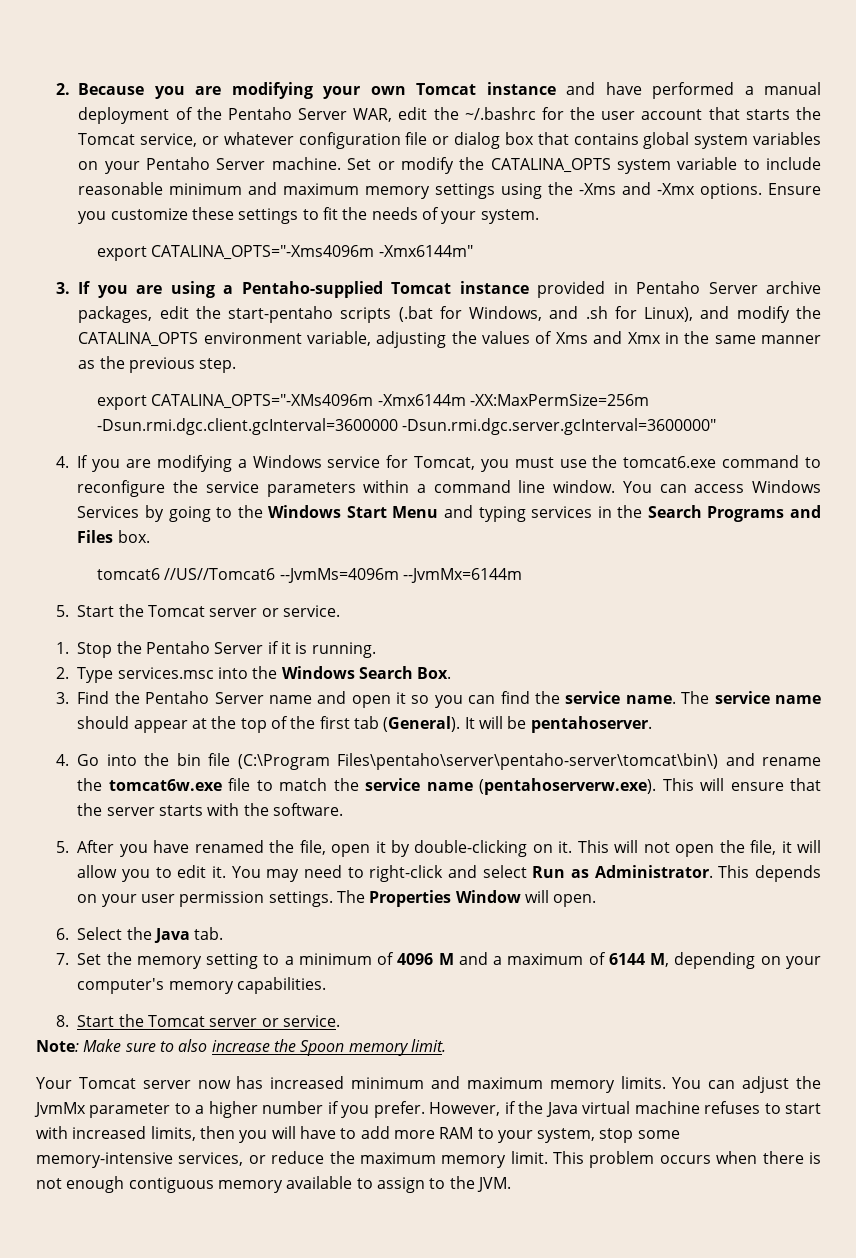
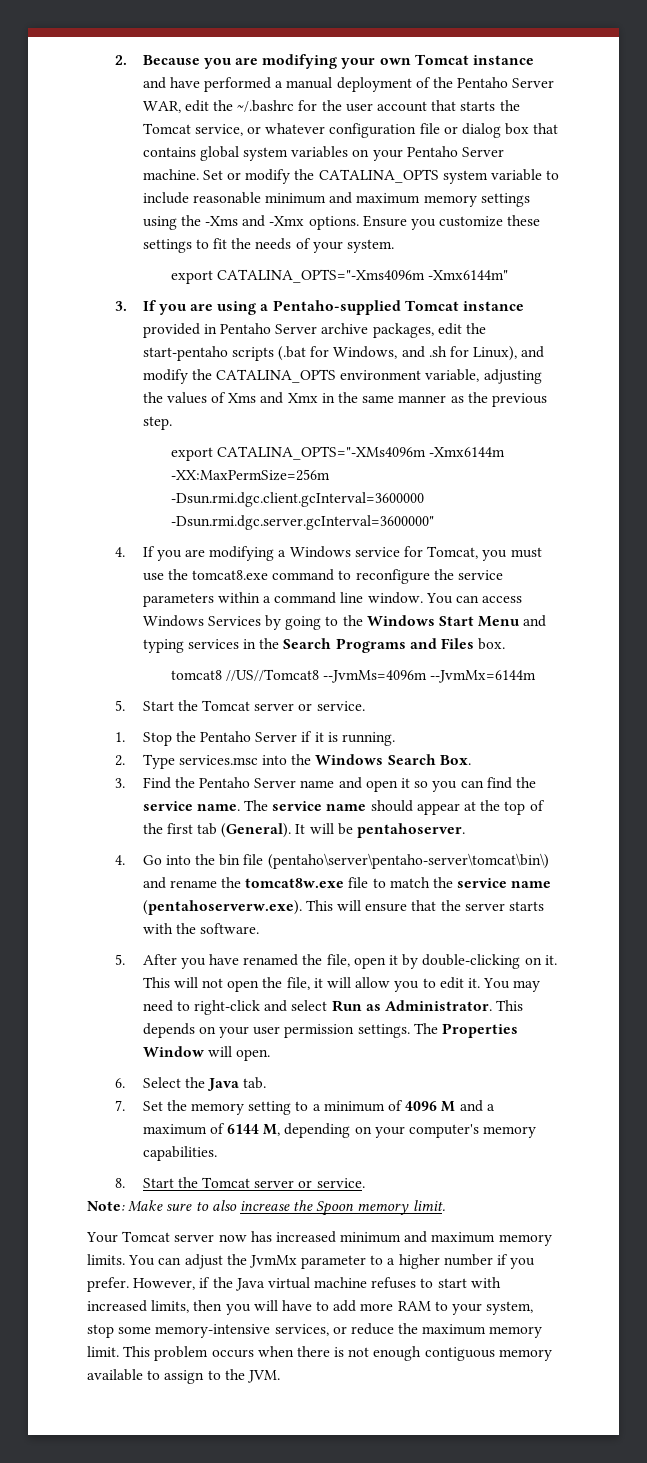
- 4. If you are modifying a Windows service for Tomcat, you must use the tomcat6.exe command to reconfigure the service parameters within a command line window.
+ 4. If you are modifying a Windows service for Tomcat, you must use the tomcat8.exe command to reconfigure the service parameters within a command line window.
- tomcat6 //US//Tomcat6 --JvmMs=4096m --JvmMx=6144m
+ tomcat8 //US//Tomcat8 --JvmMs=4096m --JvmMx=6144m
- 4. Go into the bin file (C:\Program Files\pentaho\server\pentaho-server\tomcat\bin\) and rename the tomcat6w.exe file to match the service name (pentahoserverw.exe). This will ensure that the server starts with the software.
+ 4. Go into the bin file (pentaho\server\pentaho-server\tomcat\bin\) and rename the tomcat8w.exe file to match the service name (pentahoserverw.exe). This will ensure that the server starts with the software.

